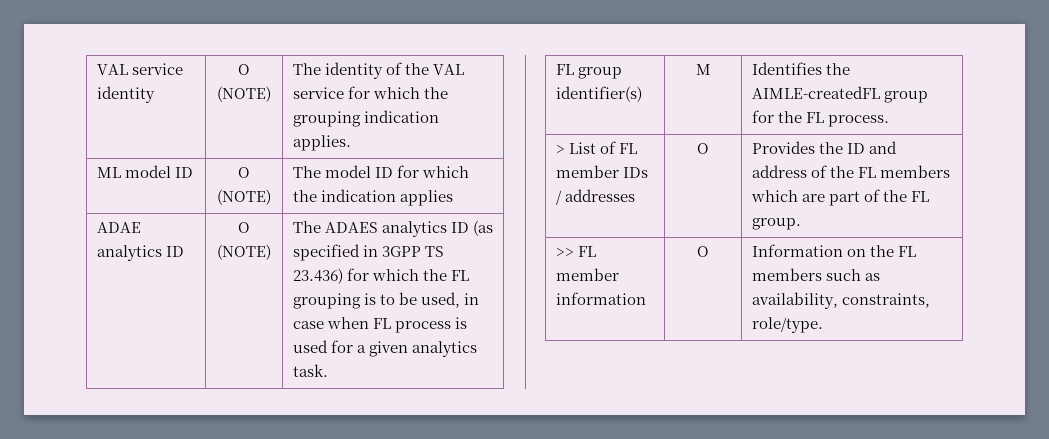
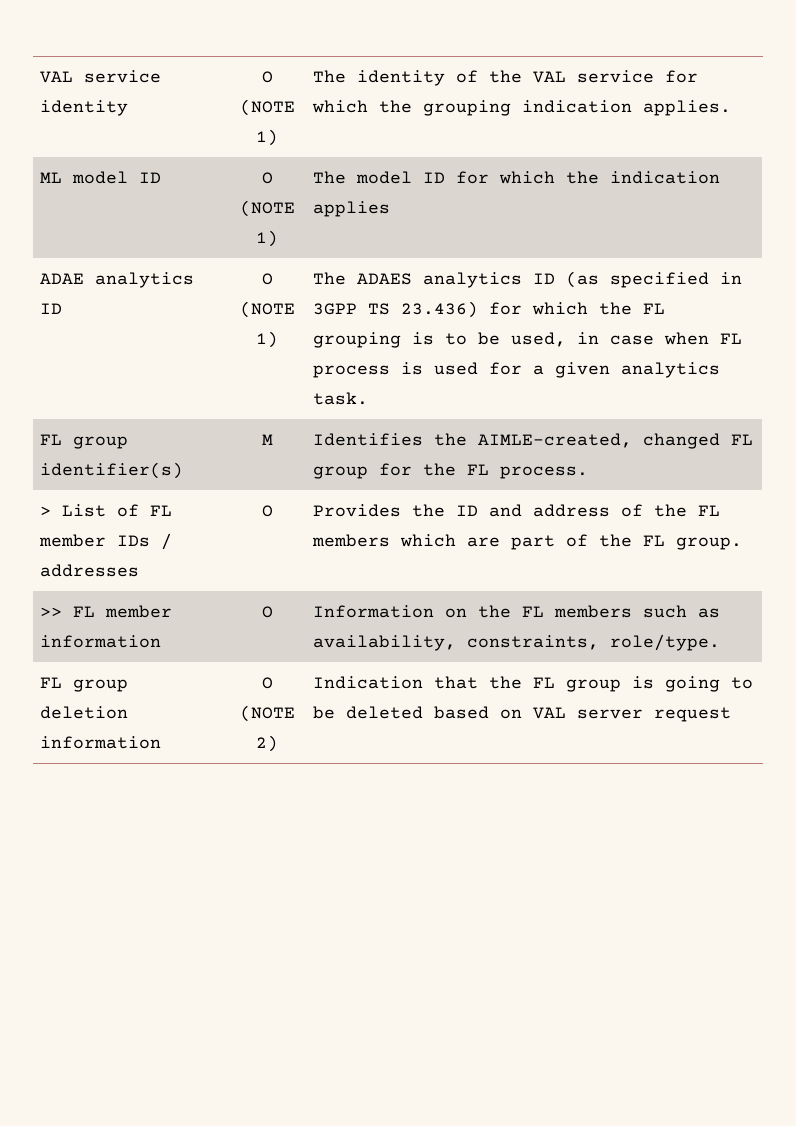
- VAL service identity | O (NOTE) | The identity of the VAL service for which the grouping indication applies.
+ VAL service identity | O (NOTE 1) | The identity of the VAL service for which the grouping indication applies.
- ML model ID | O (NOTE) | The model ID for which the indication applies
+ ML model ID | O (NOTE 1) | The model ID for which the indication applies
- ADAE analytics ID | O (NOTE) | The ADAES analytics ID (as specified in 3GPP TS 23.436) for which the FL grouping is to be used, in case when FL process is used for a given analytics task.
+ ADAE analytics ID | O (NOTE 1) | The ADAES analytics ID (as specified in 3GPP TS 23.436) for which the FL grouping is to be used, in case when FL process is used for a given analytics task.
- FL group identifier(s) | M | Identifies the AIMLE-createdFL group for the FL process.
+ FL group identifier(s) | M | Identifies the AIMLE-created, changed FL group for the FL process.
+ FL group deletion information | O (NOTE 2) | Indication that the FL group is going to be deleted based on VAL server request

